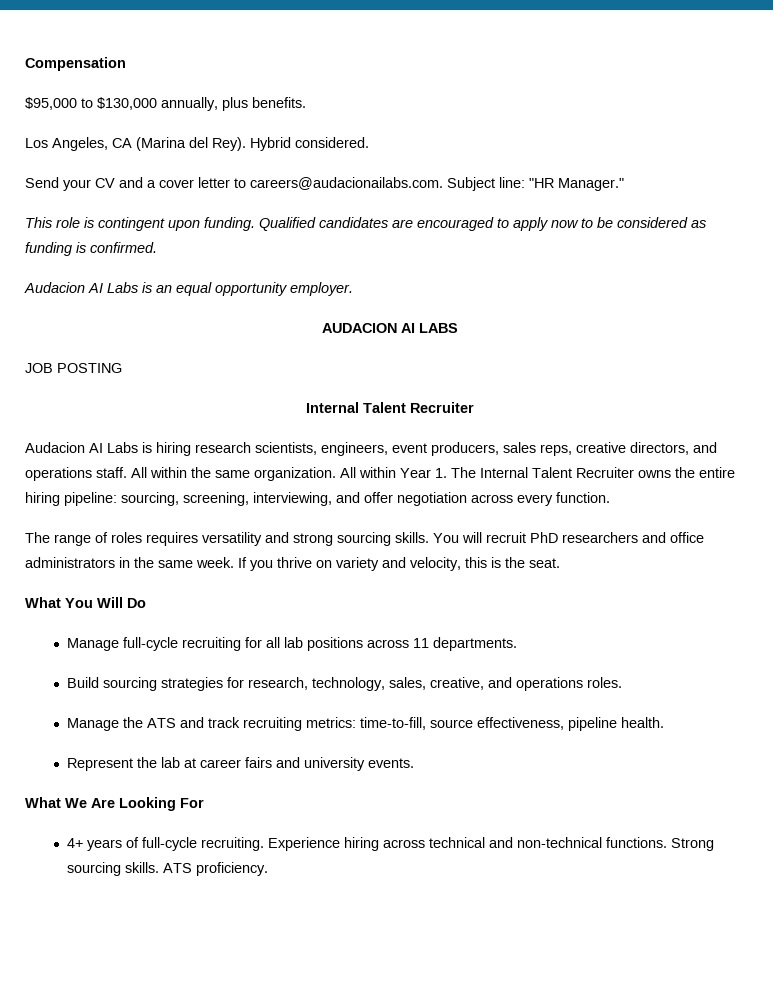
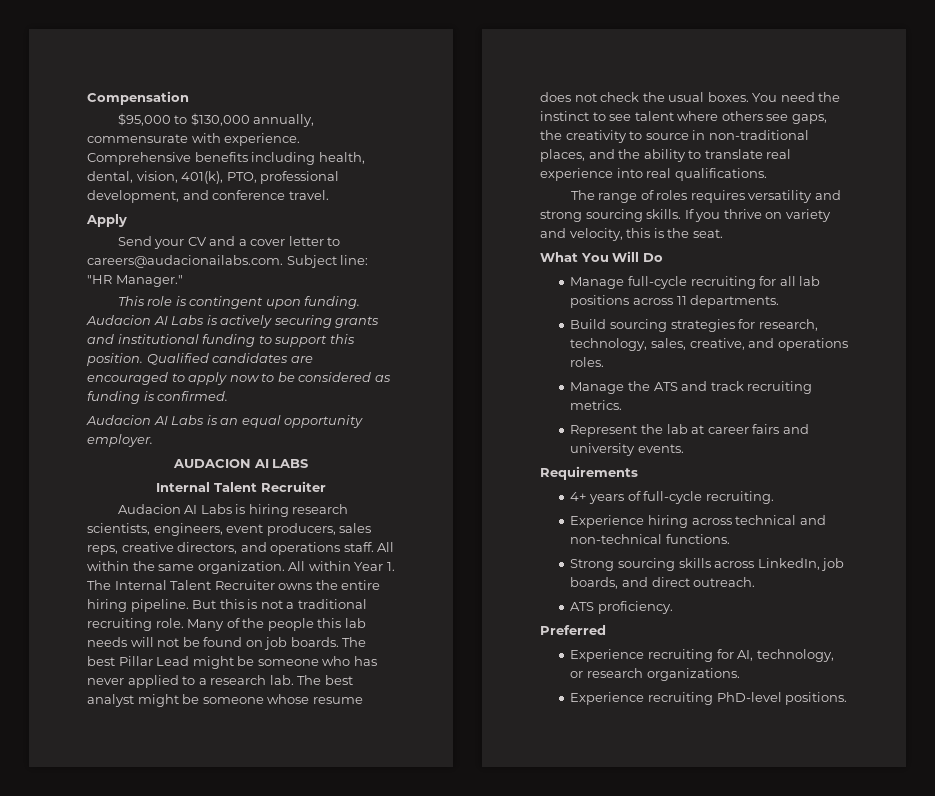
- $95,000 to $130,000 annually, plus benefits.
- Los Angeles, CA (Marina del Rey). Hybrid considered.
+ $95,000 to $130,000 annually, commensurate with experience. Comprehensive benefits including health, dental, vision, 401(k), PTO, professional development, and conference travel.
+ Apply
+ Audacion AI Labs is actively securing grants and institutional funding to support this position.
- JOB POSTING
- All within Year 1. The Internal Talent Recruiter owns the entire hiring pipeline: sourcing, screening, interviewing, and offer negotiation across every function.
+ All within Year 1. The Internal Talent Recruiter owns the entire hiring pipeline. But this is not a traditional recruiting role. Many of the people this lab needs will not be found on job boards. The best Pillar Lead might be someone who has never applied to a research lab. The best analyst might be someone whose resume does not check the usual boxes. You need the instinct to see talent where others see gaps, the creativity to source in non-traditional places, and the ability to translate real experience into real qualifications.
- You will recruit PhD researchers and office administrators in the same week.
- Manage the ATS and track recruiting metrics: time-to-fill, source effectiveness, pipeline health.
+ Manage the ATS and track recruiting metrics.
- What We Are Looking For
+ Requirements
- 4+ years of full-cycle recruiting. Experience hiring across technical and non-technical functions. Strong sourcing skills. ATS proficiency.
+ 4+ years of full-cycle recruiting.
+ Experience hiring across technical and non-technical functions.
+ Strong sourcing skills across LinkedIn, job boards, and direct outreach.
+ ATS proficiency.
+ Preferred
+ Experience recruiting for AI, technology, or research organizations.
+ Experience recruiting PhD-level positions.

